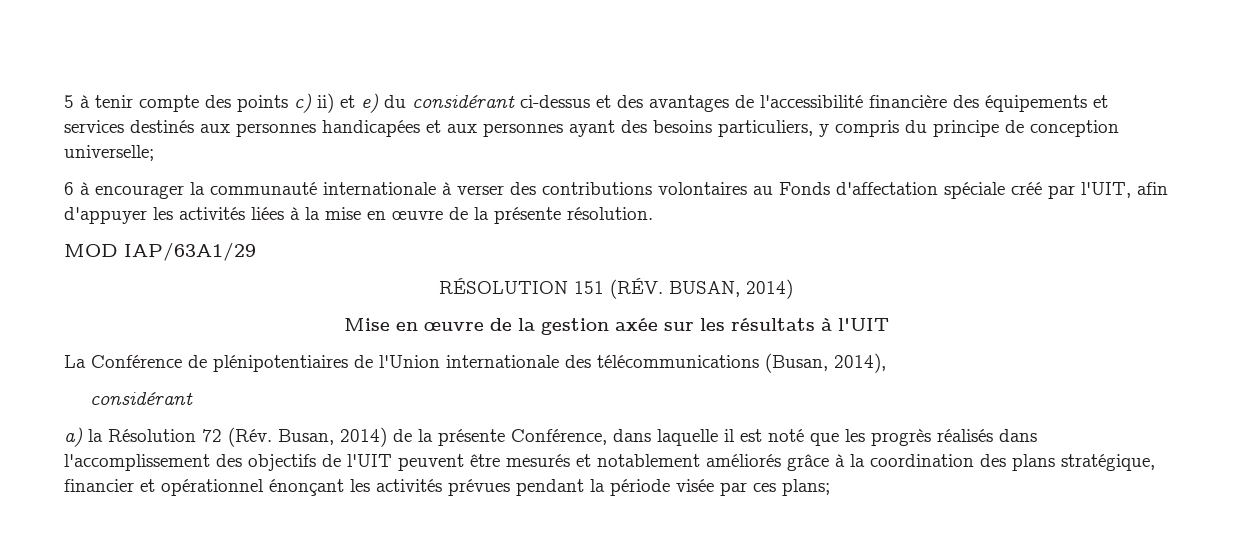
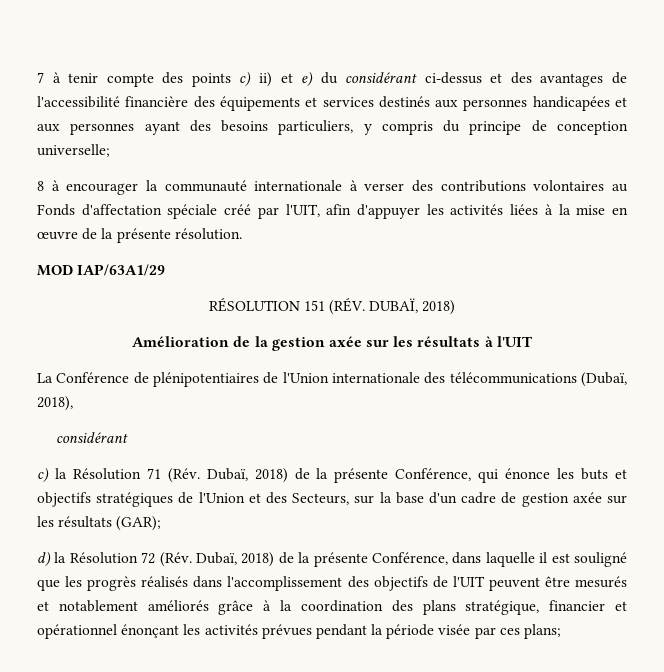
- 5 à tenir compte des points c) ii) et e) du considérant ci-dessus et des avantages de l'accessibilité financière des équipements et services destinés aux personnes handicapées et aux personnes ayant des besoins particuliers, y compris du principe de conception universelle;
+ 7 à tenir compte des points c) ii) et e) du considérant ci-dessus et des avantages de l'accessibilité financière des équipements et services destinés aux personnes handicapées et aux personnes ayant des besoins particuliers, y compris du principe de conception universelle;
- 6 à encourager la communauté internationale à verser des contributions volontaires au Fonds d'affectation spéciale créé par l'UIT, afin d'appuyer les activités liées à la mise en œuvre de la présente résolution.
+ 8 à encourager la communauté internationale à verser des contributions volontaires au Fonds d'affectation spéciale créé par l'UIT, afin d'appuyer les activités liées à la mise en œuvre de la présente résolution.
- RÉSOLUTION 151 (RÉV. BUSAN, 2014)
- Mise en œuvre de la gestion axée sur les résultats à l'UIT
+ RÉSOLUTION 151 (RÉV. DUBAÏ, 2018)
+ Amélioration de la gestion axée sur les résultats à l'UIT
- La Conférence de plénipotentiaires de l'Union internationale des télécommunications (Busan, 2014),
+ La Conférence de plénipotentiaires de l'Union internationale des télécommunications (Dubaï, 2018),
- a) la Résolution 72 (Rév. Busan, 2014) de la présente Conférence, dans laquelle il est noté que les progrès réalisés dans l'accomplissement des objectifs de l'UIT peuvent être mesurés et notablement améliorés grâce à la coordination des plans stratégique, financier et opérationnel énonçant les activités prévues pendant la période visée par ces plans;
+ c) la Résolution 71 (Rév. Dubaï, 2018) de la présente Conférence, qui énonce les buts et objectifs stratégiques de l'Union et des Secteurs, sur la base d'un cadre de gestion axée sur les résultats (GAR);
+ d) la Résolution 72 (Rév. Dubaï, 2018) de la présente Conférence, dans laquelle il est souligné que les progrès réalisés dans l'accomplissement des objectifs de l'UIT peuvent être mesurés et notablement améliorés grâce à la coordination des plans stratégique, financier et opérationnel énonçant les activités prévues pendant la période visée par ces plans;

